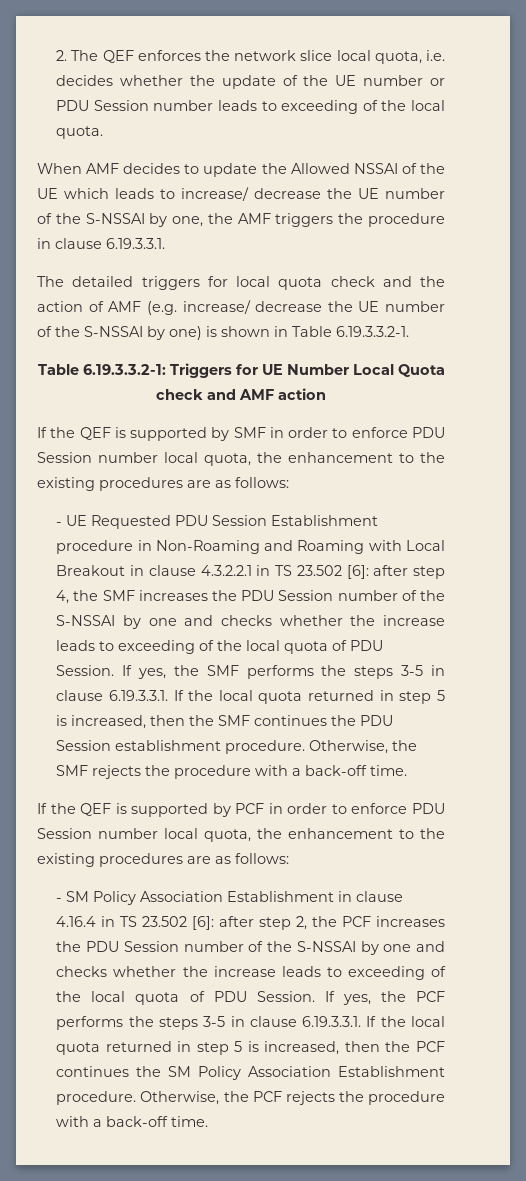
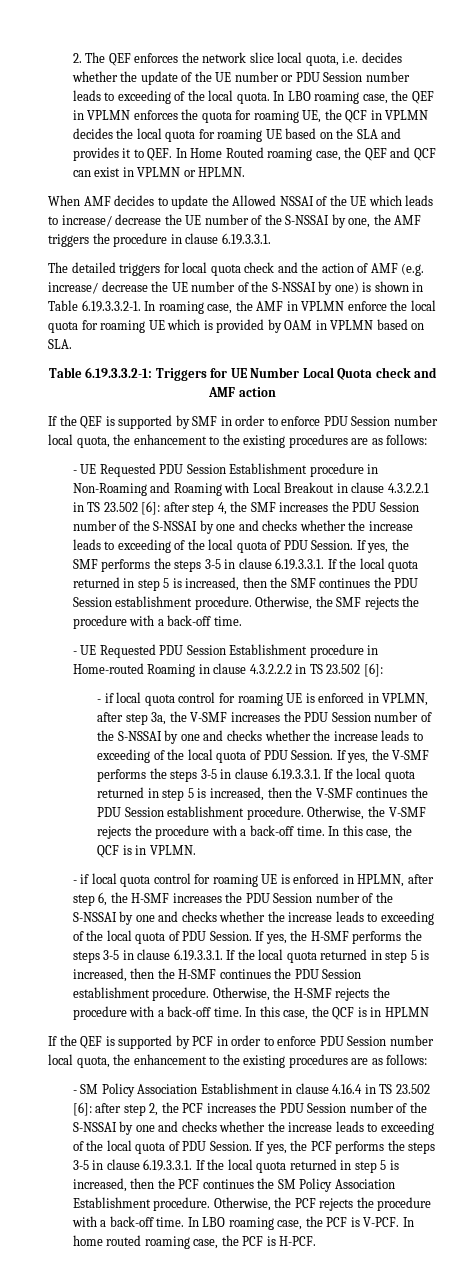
+ In LBO roaming case, the QEF in VPLMN enforces the quota for roaming UE, the QCF in VPLMN decides the local quota for roaming UE based on the SLA and provides it to QEF. In Home Routed roaming case, the QEF and QCF can exist in VPLMN or HPLMN.
- The detailed triggers for local quota check and the action of AMF (e.g. increase/ decrease the UE number of the S-NSSAI by one) is shown in Table 6.19.3.3.2-1.
+ The detailed triggers for local quota check and the action of AMF (e.g. increase/ decrease the UE number of the S-NSSAI by one) is shown in Table 6.19.3.3.2-1. In roaming case, the AMF in VPLMN enforce the local quota for roaming UE which is provided by OAM in VPLMN based on SLA.
+ - UE Requested PDU Session Establishment procedure in Home-routed Roaming in clause 4.3.2.2.2 in TS 23.502 [6]:
+ - if local quota control for roaming UE is enforced in VPLMN, after step 3a, the V-SMF increases the PDU Session number of the S-NSSAI by one and checks whether the increase leads to exceeding of the local quota of PDU Session. If yes, the V-SMF performs the steps 3-5 in clause 6.19.3.3.1. If the local quota returned in step 5 is increased, then the V-SMF continues the PDU Session establishment procedure. Otherwise, the V-SMF rejects the procedure with a back-off time. In this case, the QCF is in VPLMN.
+ - if local quota control for roaming UE is enforced in HPLMN, after step 6, the H-SMF increases the PDU Session number of the S-NSSAI by one and checks whether the increase leads to exceeding of the local quota of PDU Session. If yes, the H-SMF performs the steps 3-5 in clause 6.19.3.3.1. If the local quota returned in step 5 is increased, then the H-SMF continues the PDU Session establishment procedure. Otherwise, the H-SMF rejects the procedure with a back-off time. In this case, the QCF is in HPLMN
+ In LBO roaming case, the PCF is V-PCF. In home routed roaming case, the PCF is H-PCF.

